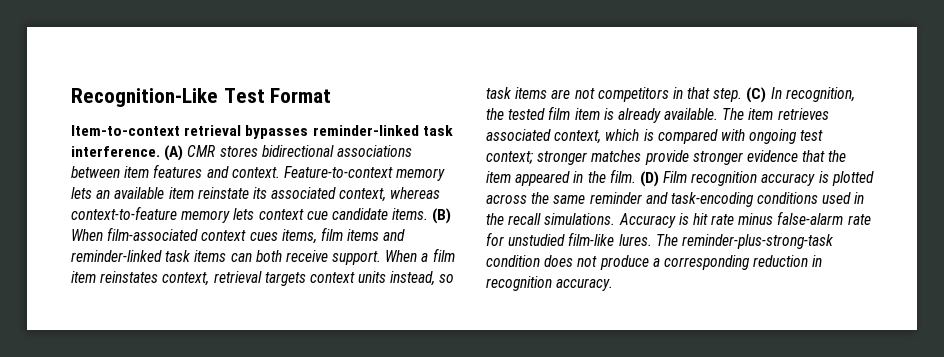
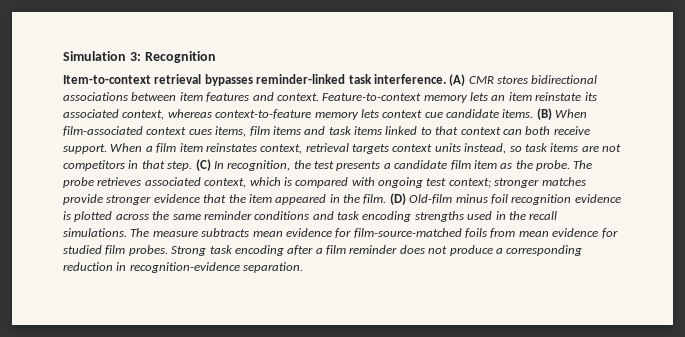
- Recognition-Like Test Format
+ Simulation 3: Recognition
- Feature-to-context memory lets an available item reinstate its associated context, whereas context-to-feature memory lets context cue candidate items.
+ Feature-to-context memory lets an item reinstate its associated context, whereas context-to-feature memory lets context cue candidate items.
- (B) When film-associated context cues items, film items and reminder-linked task items can both receive support.
+ (B) When film-associated context cues items, film items and task items linked to that context can both receive support.
- (C) In recognition, the tested film item is already available. The item retrieves associated context, which is compared with ongoing test context; stronger matches provide stronger evidence that the item appeared in the film.
+ (C) In recognition, the test presents a candidate film item as the probe. The probe retrieves associated context, which is compared with ongoing test context; stronger matches provide stronger evidence that the item appeared in the film.
- (D) Film recognition accuracy is plotted across the same reminder and task-encoding conditions used in the recall simulations.
+ (D) Old-film minus foil recognition evidence is plotted across the same reminder conditions and task encoding strengths used in the recall simulations.
- Accuracy is hit rate minus false-alarm rate for unstudied film-like lures. The reminder-plus-strong-task condition does not produce a corresponding reduction in recognition accuracy.
+ The measure subtracts mean evidence for film-source-matched foils from mean evidence for studied film probes. Strong task encoding after a film reminder does not produce a corresponding reduction in recognition-evidence separation.

